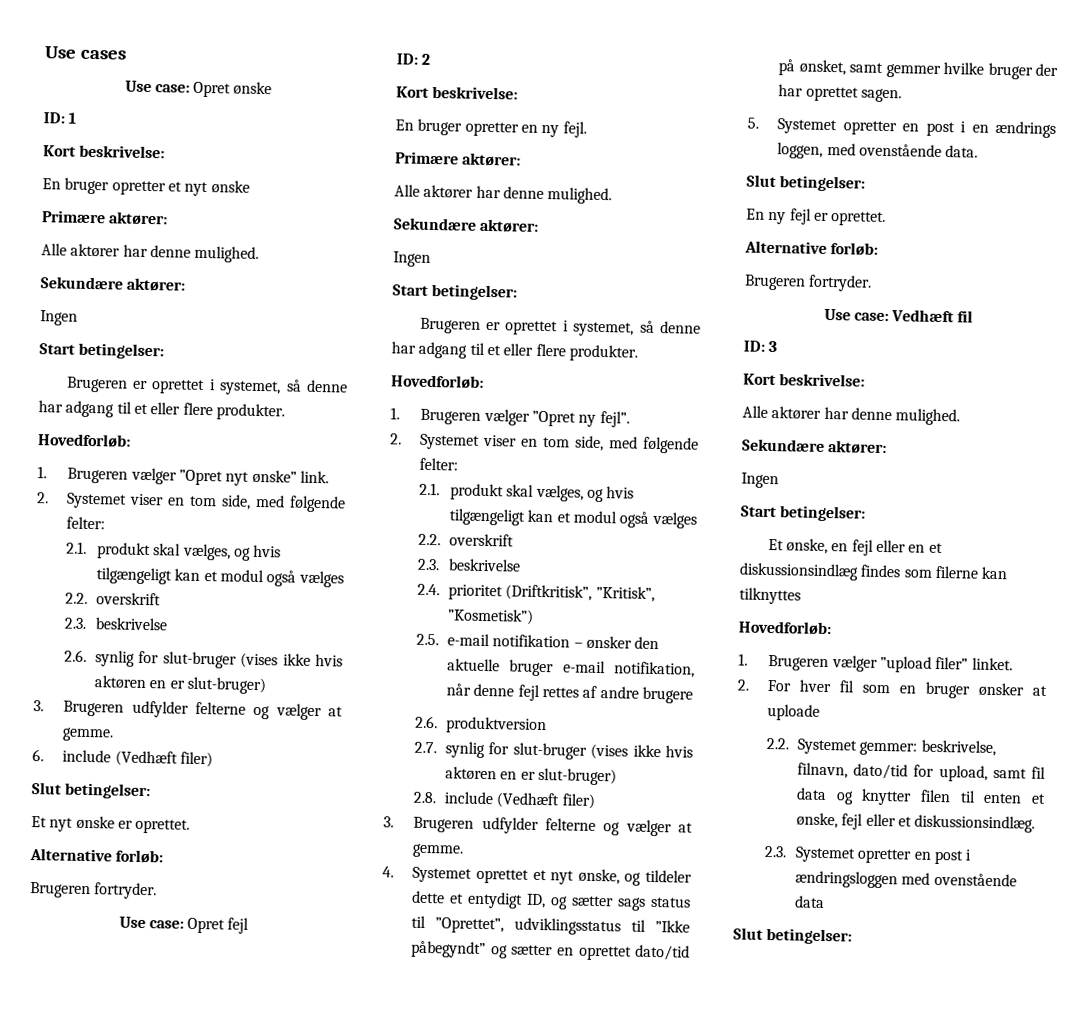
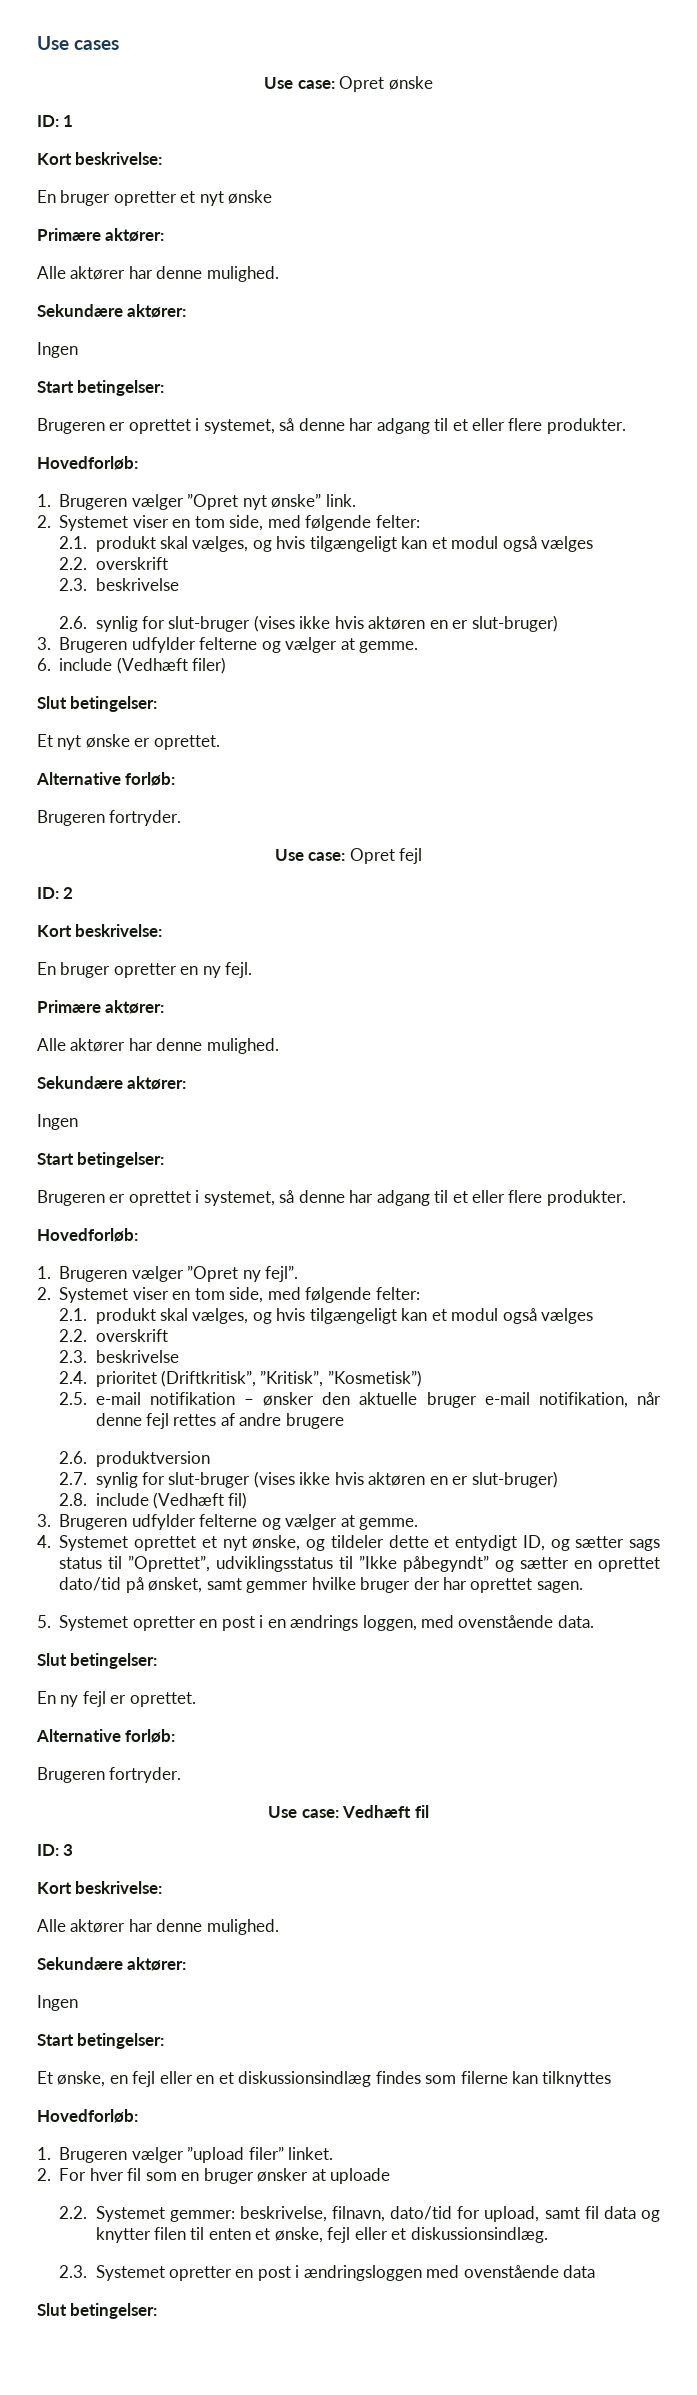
- 2.8. include (Vedhæft filer)
+ 2.8. include (Vedhæft fil)

